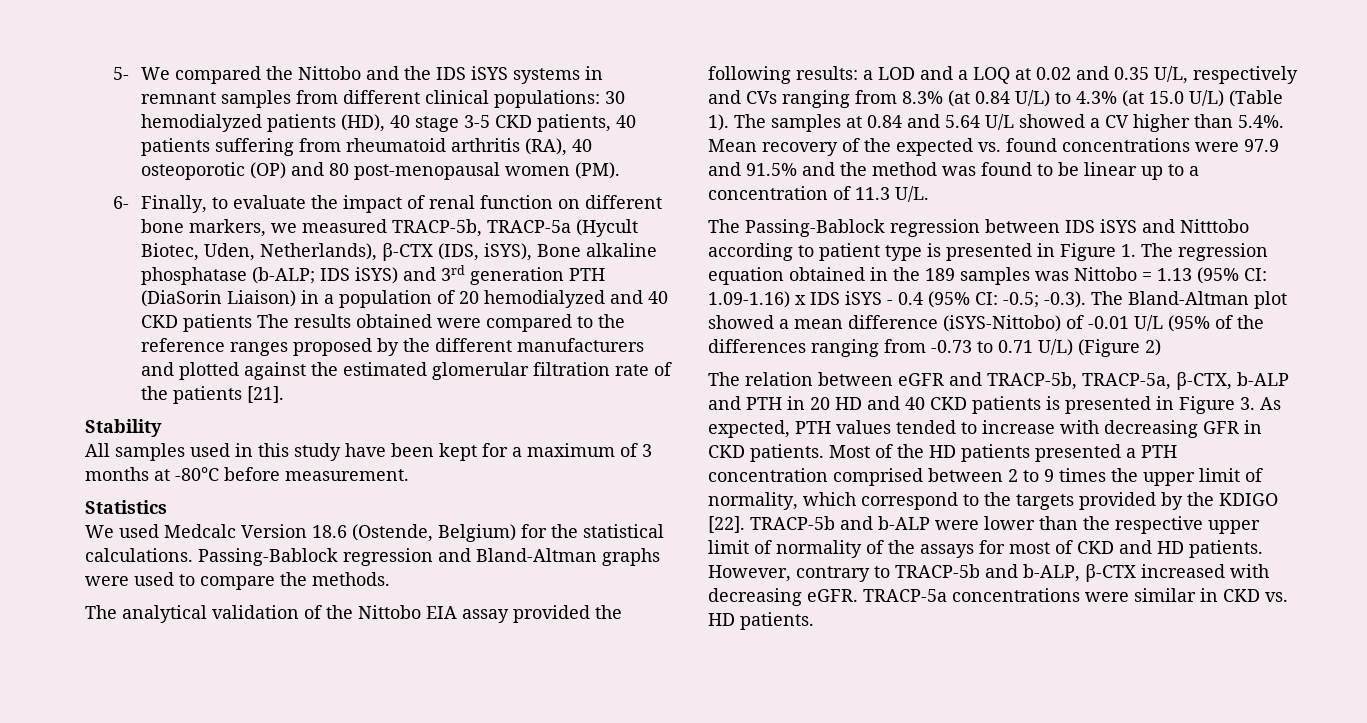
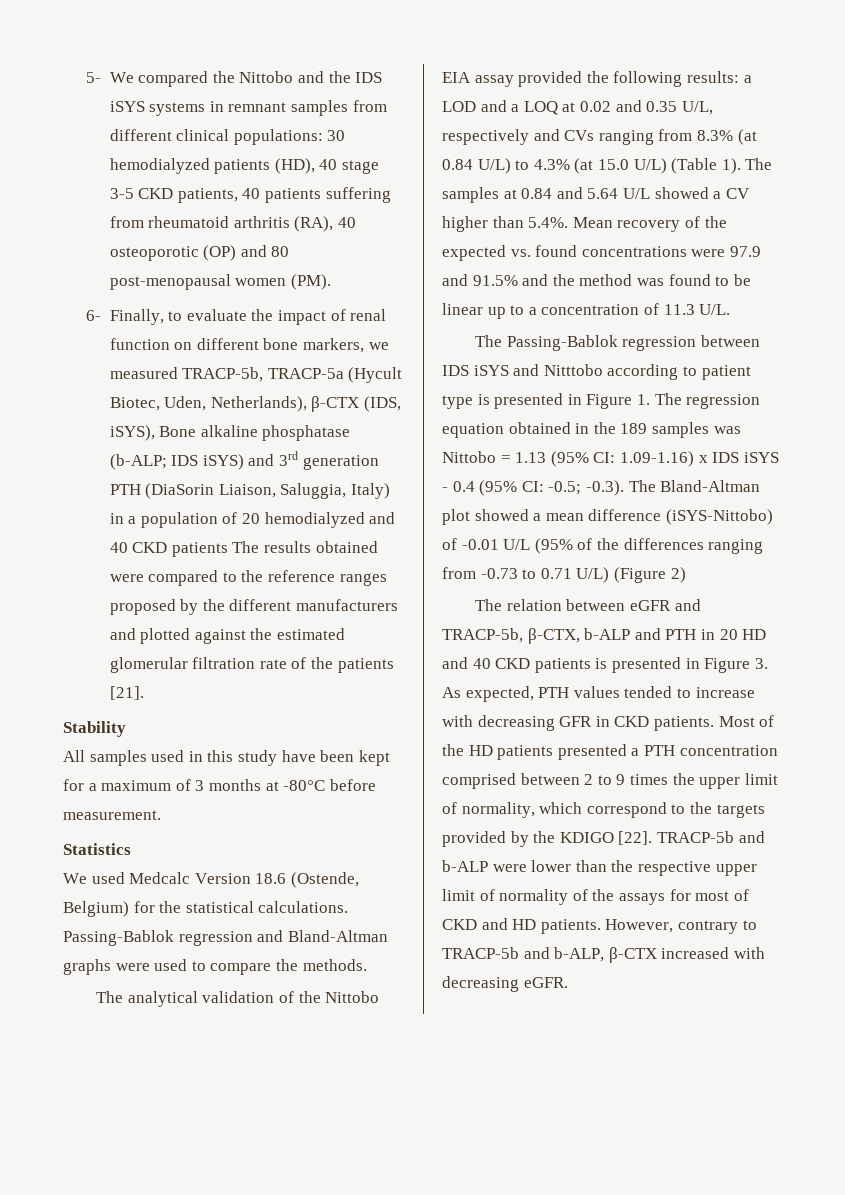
- IDS iSYS) and 3rd generation PTH (DiaSorin Liaison) in a population of 20 hemodialyzed and 40 CKD patients The results obtained were compared to the reference ranges proposed by the different manufacturers and plotted against the estimated glomerular filtration rate of the patients [21].
+ IDS iSYS) and 3rd generation PTH (DiaSorin Liaison, Saluggia, Italy) in a population of 20 hemodialyzed and 40 CKD patients The results obtained were compared to the reference ranges proposed by the different manufacturers and plotted against the estimated glomerular filtration rate of the patients [21].
- Passing-Bablock regression and Bland-Altman graphs were used to compare the methods.
+ Passing-Bablok regression and Bland-Altman graphs were used to compare the methods.
- The Passing-Bablock regression between IDS iSYS and Nitttobo according to patient type is presented in Figure 1. The regression equation obtained in the 189 samples was Nittobo = 1.13 (95% CI:
+ The Passing-Bablok regression between IDS iSYS and Nitttobo according to patient type is presented in Figure 1. The regression equation obtained in the 189 samples was Nittobo = 1.13 (95% CI:
- The relation between eGFR and TRACP-5b, TRACP-5a, β-CTX, b-ALP and PTH in 20 HD and 40 CKD patients is presented in Figure 3. As expected, PTH values tended to increase with decreasing GFR in CKD patients.
+ The relation between eGFR and TRACP-5b, β-CTX, b-ALP and PTH in 20 HD and 40 CKD patients is presented in Figure 3. As expected, PTH values tended to increase with decreasing GFR in CKD patients.
- TRACP-5a concentrations were similar in CKD vs. HD patients.

